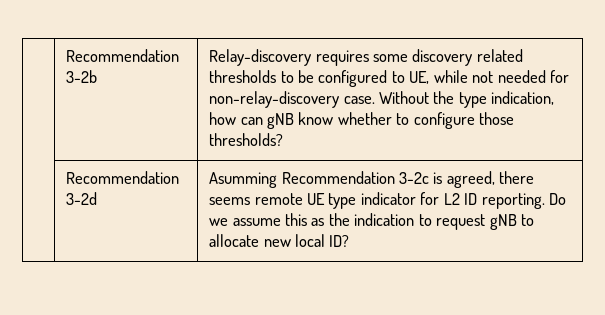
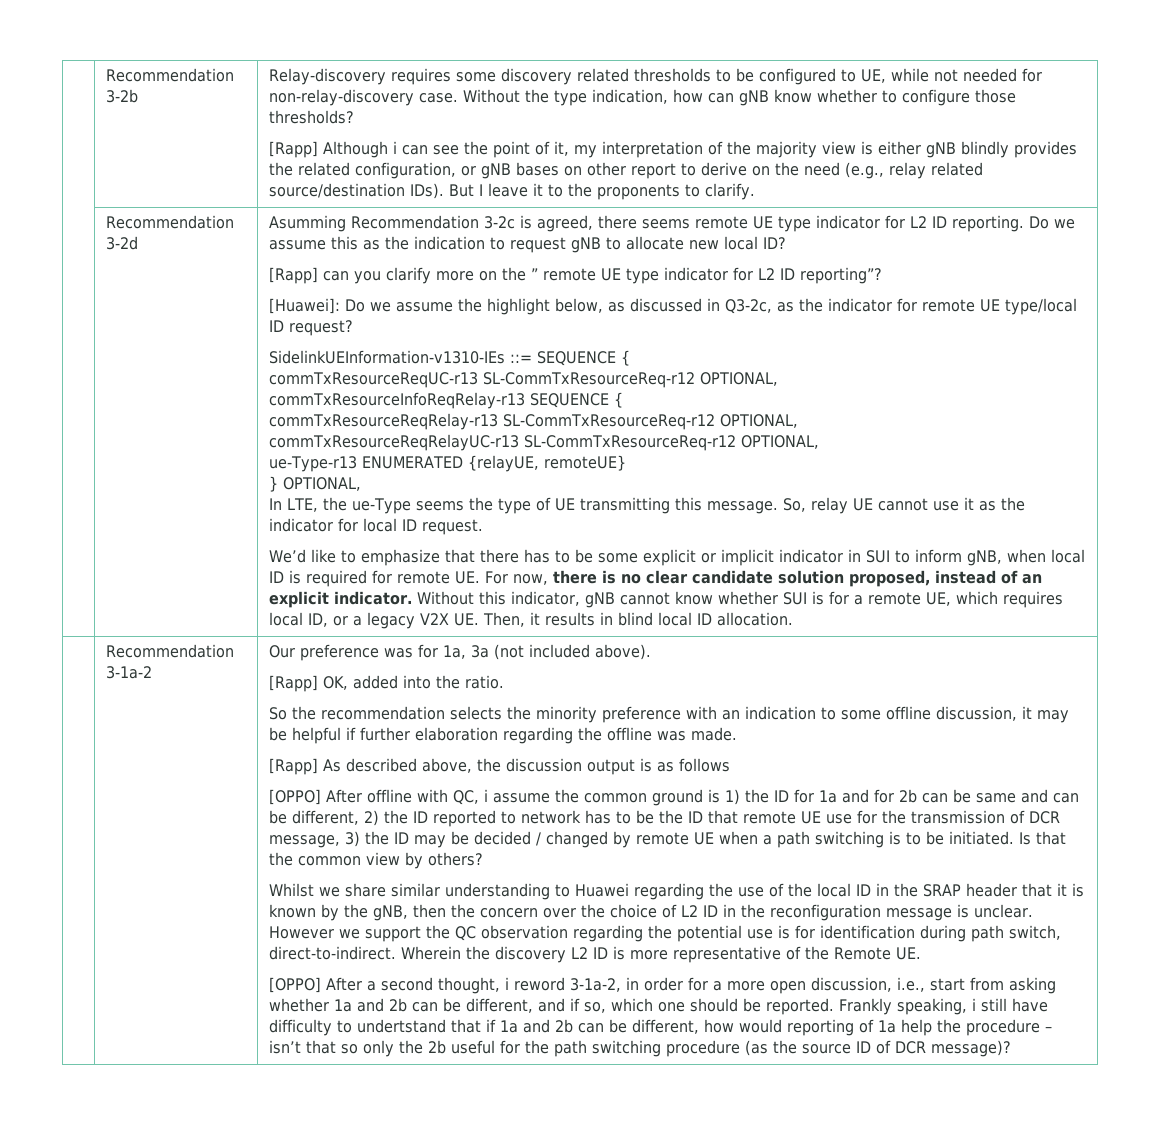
+ [Rapp] Although i can see the point of it, my interpretation of the majority view is either gNB blindly provides the related configuration, or gNB bases on other report to derive on the need (e.g., relay related source/destination IDs). But I leave it to the proponents to clarify.
+ [Rapp] can you clarify more on the ” remote UE type indicator for L2 ID reporting”?
+ [Huawei]: Do we assume the highlight below, as discussed in Q3-2c, as the indicator for remote UE type/local ID request?
+ SidelinkUEInformation-v1310-IEs ::= SEQUENCE {
+ commTxResourceReqUC-r13 SL-CommTxResourceReq-r12 OPTIONAL,
+ commTxResourceInfoReqRelay-r13 SEQUENCE {
+ commTxResourceReqRelay-r13 SL-CommTxResourceReq-r12 OPTIONAL,
+ commTxResourceReqRelayUC-r13 SL-CommTxResourceReq-r12 OPTIONAL,
+ ue-Type-r13 ENUMERATED {relayUE, remoteUE}
+ } OPTIONAL,
+ In LTE, the ue-Type seems the type of UE transmitting this message. So, relay UE cannot use it as the indicator for local ID request.
+ We’d like to emphasize that there has to be some explicit or implicit indicator in SUI to inform gNB, when local ID is required for remote UE. For now, there is no clear candidate solution proposed, instead of an explicit indicator. Without this indicator, gNB cannot know whether SUI is for a remote UE, which requires local ID, or a legacy V2X UE. Then, it results in blind local ID allocation.
+ | Recommendation 3-1a-2 | Our preference was for 1a, 3a (not included above).
+ [Rapp] OK, added into the ratio.
+ So the recommendation selects the minority preference with an indication to some offline discussion, it may be helpful if further elaboration regarding the offline was made.
+ [Rapp] As described above, the discussion output is as follows
+ [OPPO] After offline with QC, i assume the common ground is 1) the ID for 1a and for 2b can be same and can be different, 2) the ID reported to network has to be the ID that remote UE use for the transmission of DCR message, 3) the ID may be decided / changed by remote UE when a path switching is to be initiated. Is that the common view by others?
+ Whilst we share similar understanding to Huawei regarding the use of the local ID in the SRAP header that it is known by the gNB, then the concern over the choice of L2 ID in the reconfiguration message is unclear. However we support the QC observation regarding the potential use is for identification during path switch, direct-to-indirect. Wherein the discovery L2 ID is more representative of the Remote UE.
+ [OPPO] After a second thought, i reword 3-1a-2, in order for a more open discussion, i.e., start from asking whether 1a and 2b can be different, and if so, which one should be reported. Frankly speaking, i still have difficulty to undertstand that if 1a and 2b can be different, how would reporting of 1a help the procedure – isn’t that so only the 2b useful for the path switching procedure (as the source ID of DCR message)?

